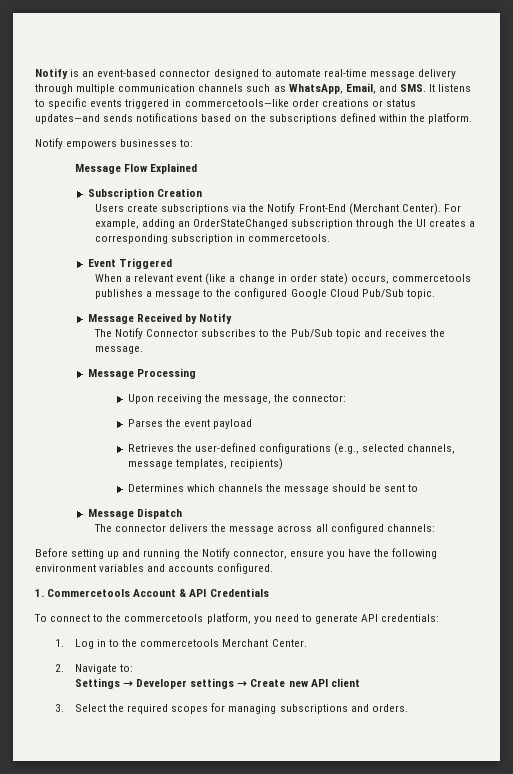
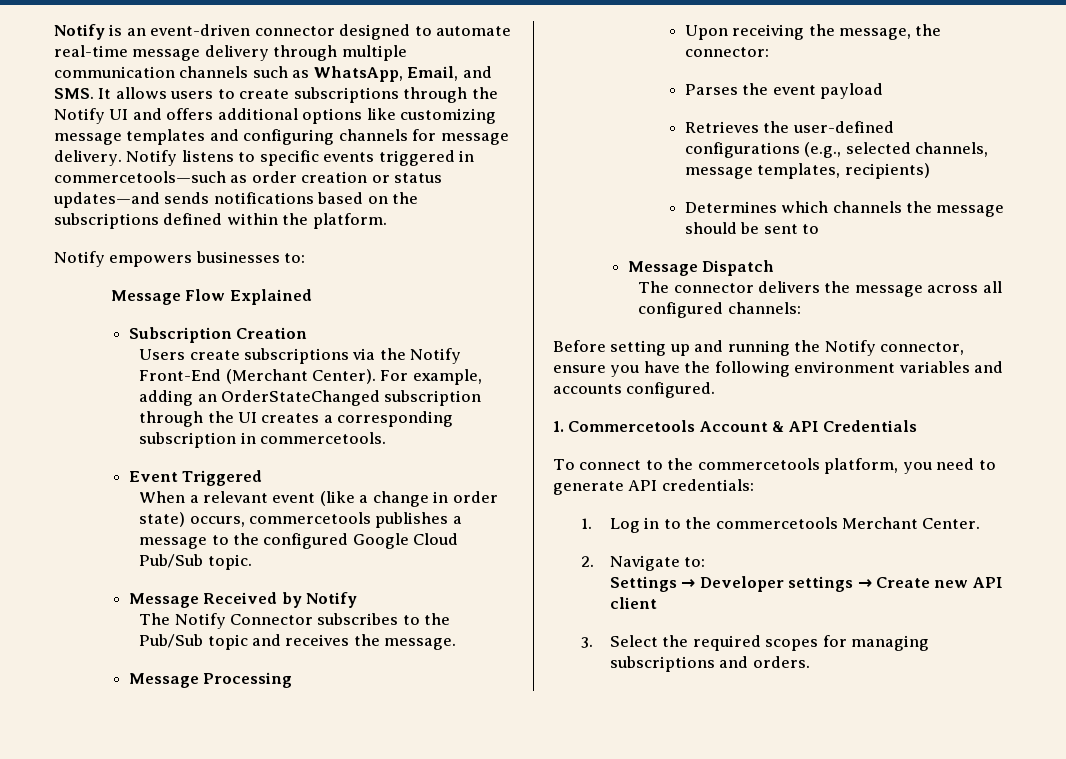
- Notify is an event-based connector designed to automate real-time message delivery through multiple communication channels such as WhatsApp, Email, and SMS. It listens to specific events triggered in commercetools—like order creations or status updates—and sends notifications based on the subscriptions defined within the platform.
+ Notify is an event-driven connector designed to automate real-time message delivery through multiple communication channels such as WhatsApp, Email, and SMS. It allows users to create subscriptions through the Notify UI and offers additional options like customizing message templates and configuring channels for message delivery. Notify listens to specific events triggered in commercetools—such as order creation or status updates—and sends notifications based on the subscriptions defined within the platform.

